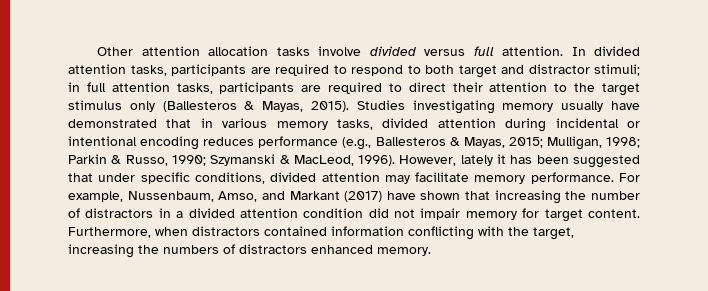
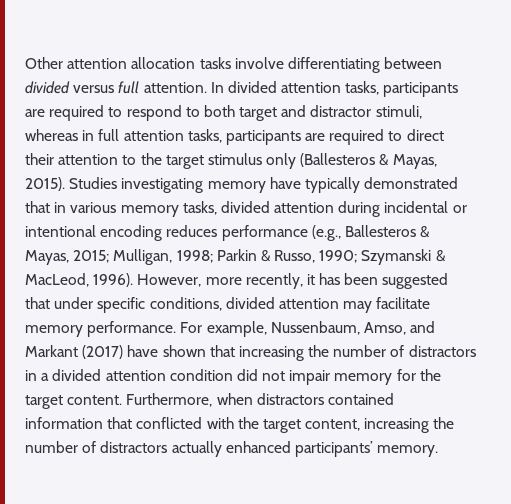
- Other attention allocation tasks involve divided versus full attention.
+ Other attention allocation tasks involve differentiating between divided versus full attention.
- In divided attention tasks, participants are required to respond to both target and distractor stimuli; in full attention tasks, participants are required to direct their attention to the target stimulus only (Ballesteros & Mayas, 2015).
+ In divided attention tasks, participants are required to respond to both target and distractor stimuli, whereas in full attention tasks, participants are required to direct their attention to the target stimulus only (Ballesteros & Mayas, 2015).
- Studies investigating memory usually have demonstrated that in various memory tasks, divided attention during incidental or intentional encoding reduces performance (e.g., Ballesteros & Mayas, 2015; Mulligan, 1998; Parkin & Russo, 1990; Szymanski & MacLeod, 1996).
+ Studies investigating memory have typically demonstrated that in various memory tasks, divided attention during incidental or intentional encoding reduces performance (e.g., Ballesteros & Mayas, 2015; Mulligan, 1998; Parkin & Russo, 1990; Szymanski & MacLeod, 1996).
- However, lately it has been suggested that under specific conditions, divided attention may facilitate memory performance.
+ However, more recently, it has been suggested that under specific conditions, divided attention may facilitate memory performance.
- For example, Nussenbaum, Amso, and Markant (2017) have shown that increasing the number of distractors in a divided attention condition did not impair memory for target content.
+ For example, Nussenbaum, Amso, and Markant (2017) have shown that increasing the number of distractors in a divided attention condition did not impair memory for the target content.
- Furthermore, when distractors contained information conflicting with the target, increasing the numbers of distractors enhanced memory.
+ Furthermore, when distractors contained information that conflicted with the target content, increasing the number of distractors actually enhanced participants’ memory.

